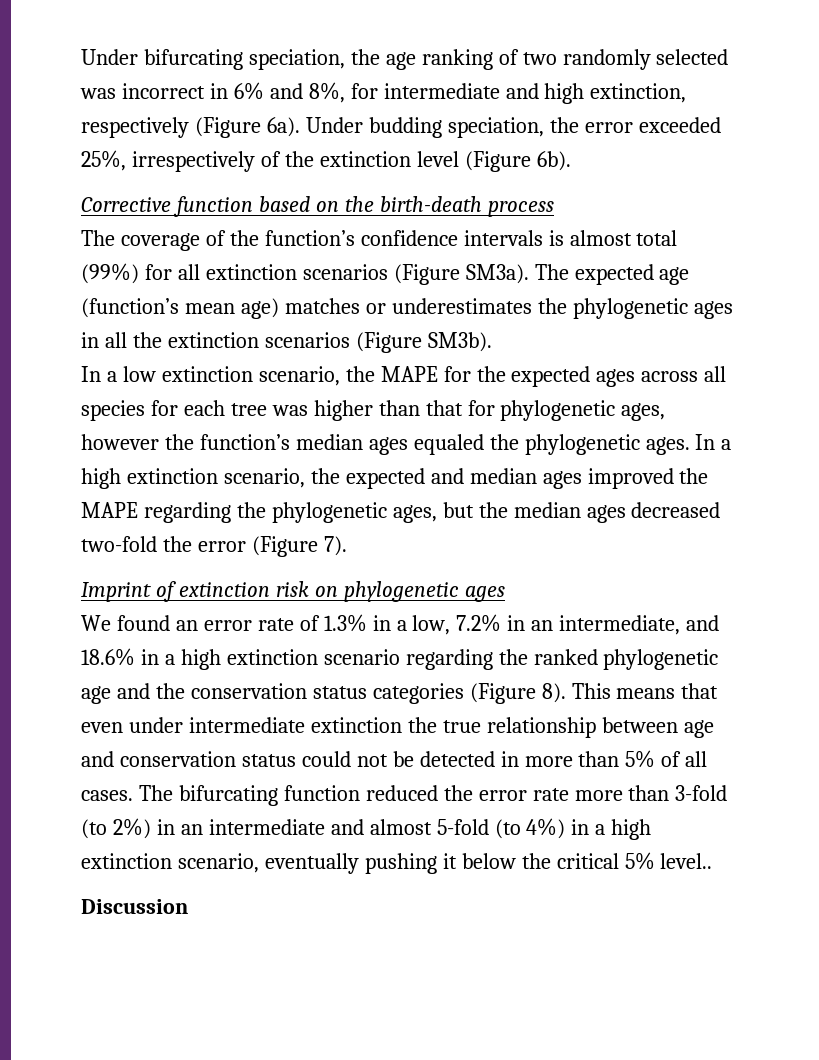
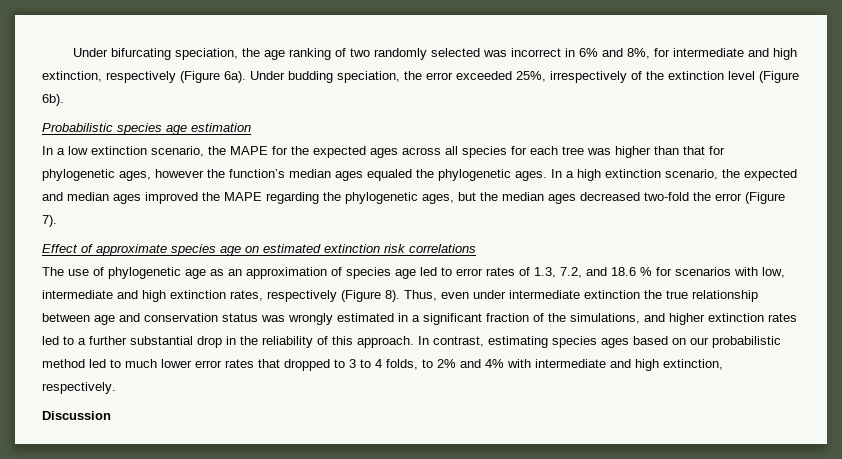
- Corrective function based on the birth-death process
- The coverage of the function’s confidence intervals is almost total (99%) for all extinction scenarios (Figure SM3a). The expected age (function’s mean age) matches or underestimates the phylogenetic ages in all the extinction scenarios (Figure SM3b).
+ Probabilistic species age estimation
- Imprint of extinction risk on phylogenetic ages
- We found an error rate of 1.3% in a low, 7.2% in an intermediate, and 18.6% in a high extinction scenario regarding the ranked phylogenetic age and the conservation status categories (Figure 8). This means that even under intermediate extinction the true relationship between age and conservation status could not be detected in more than 5% of all cases. The bifurcating function reduced the error rate more than 3-fold (to 2%) in an intermediate and almost 5-fold (to 4%) in a high extinction scenario, eventually pushing it below the critical 5% level..
+ Effect of approximate species age on estimated extinction risk correlations
+ The use of phylogenetic age as an approximation of species age led to error rates of 1.3, 7.2, and 18.6 % for scenarios with low, intermediate and high extinction rates, respectively (Figure 8). Thus, even under intermediate extinction the true relationship between age and conservation status was wrongly estimated in a significant fraction of the simulations, and higher extinction rates led to a further substantial drop in the reliability of this approach. In contrast, estimating species ages based on our probabilistic method led to much lower error rates that dropped to 3 to 4 folds, to 2% and 4% with intermediate and high extinction, respectively.

